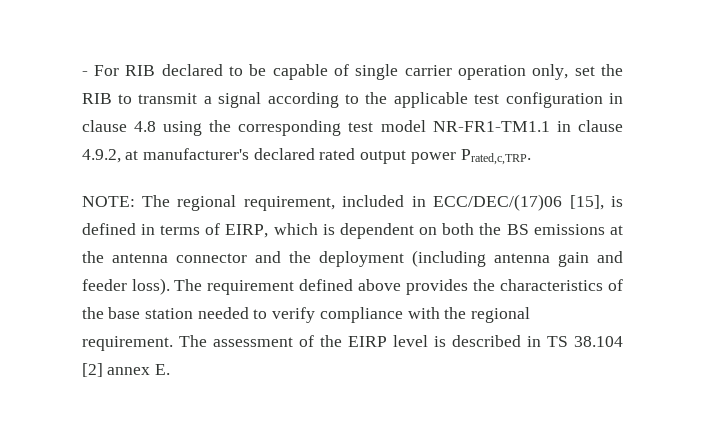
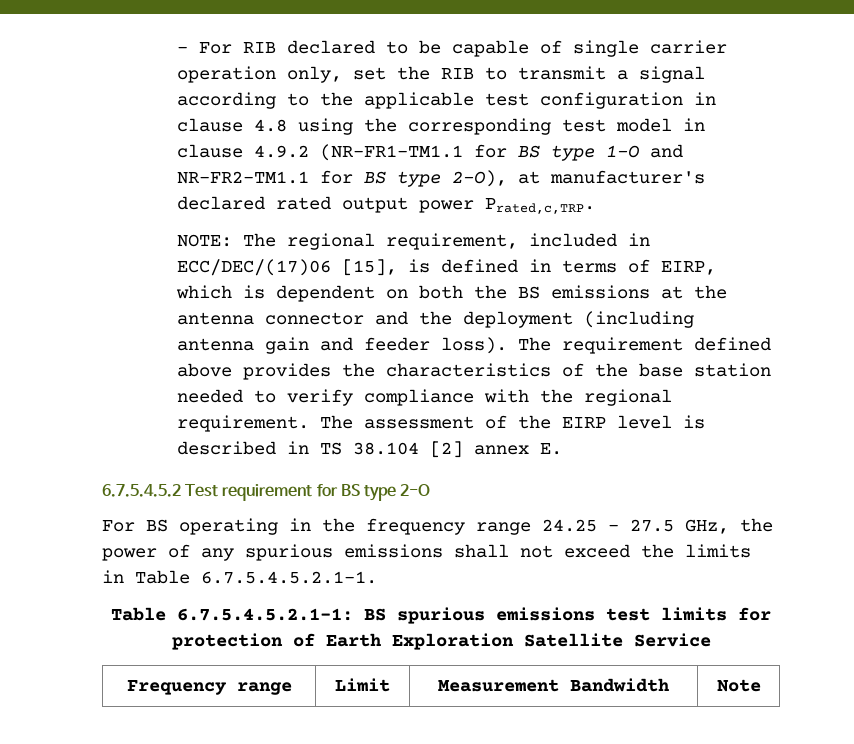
- - For RIB declared to be capable of single carrier operation only, set the RIB to transmit a signal according to the applicable test configuration in clause 4.8 using the corresponding test model NR-FR1-TM1.1 in clause 4.9.2, at manufacturer's declared rated output power Prated,c,TRP.
+ - For RIB declared to be capable of single carrier operation only, set the RIB to transmit a signal according to the applicable test configuration in clause 4.8 using the corresponding test model in clause 4.9.2 (NR-FR1-TM1.1 for BS type 1-O and NR-FR2-TM1.1 for BS type 2-O), at manufacturer's declared rated output power Prated,c,TRP.
+ 6.7.5.4.5.2 Test requirement for BS type 2-O
+ For BS operating in the frequency range 24.25 – 27.5 GHz, the power of any spurious emissions shall not exceed the limits in Table 6.7.5.4.5.2.1-1.
+ Table 6.7.5.4.5.2.1-1: BS spurious emissions test limits for protection of Earth Exploration Satellite Service
+ Frequency range | Limit | Measurement Bandwidth | Note

